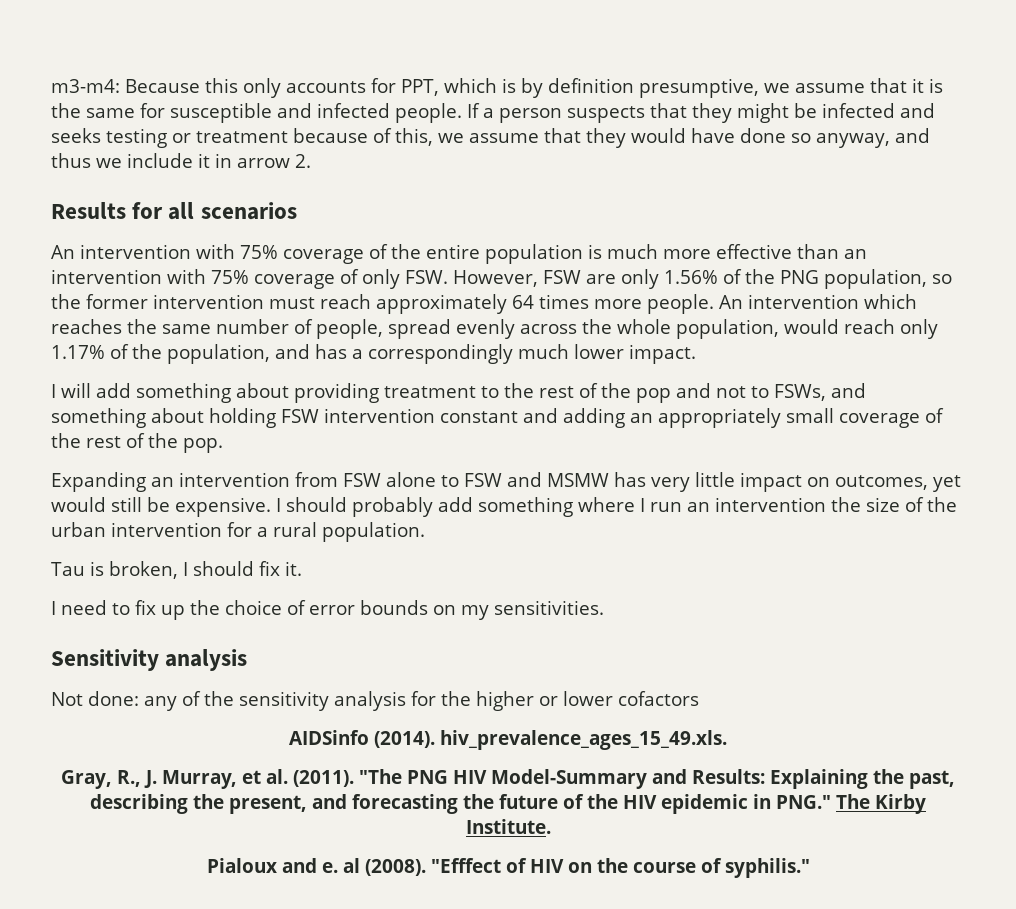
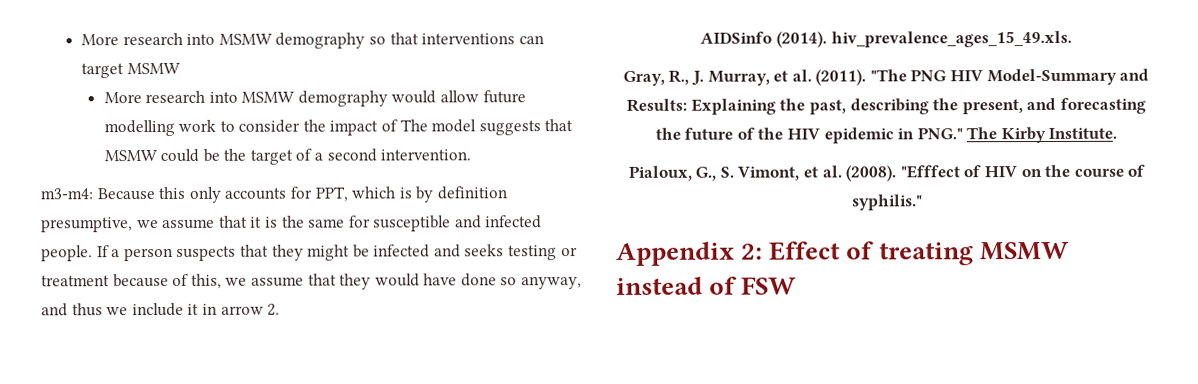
+ More research into MSMW demography so that interventions can target MSMW
+ More research into MSMW demography would allow future modelling work to consider the impact of The model suggests that MSMW could be the target of a second intervention.
- Results for all scenarios
- An intervention with 75% coverage of the entire population is much more effective than an intervention with 75% coverage of only FSW. However, FSW are only 1.56% of the PNG population, so the former intervention must reach approximately 64 times more people. An intervention which reaches the same number of people, spread evenly across the whole population, would reach only 1.17% of the population, and has a correspondingly much lower impact.
- I will add something about providing treatment to the rest of the pop and not to FSWs, and something about holding FSW intervention constant and adding an appropriately small coverage of the rest of the pop.
- Expanding an intervention from FSW alone to FSW and MSMW has very little impact on outcomes, yet would still be expensive. I should probably add something where I run an intervention the size of the urban intervention for a rural population.
- Tau is broken, I should fix it.
- I need to fix up the choice of error bounds on my sensitivities.
- Sensitivity analysis
- Not done: any of the sensitivity analysis for the higher or lower cofactors
- Pialoux and e. al (2008).
+ Pialoux, G., S. Vimont, et al. (2008).
+ Appendix 2: Effect of treating MSMW instead of FSW

